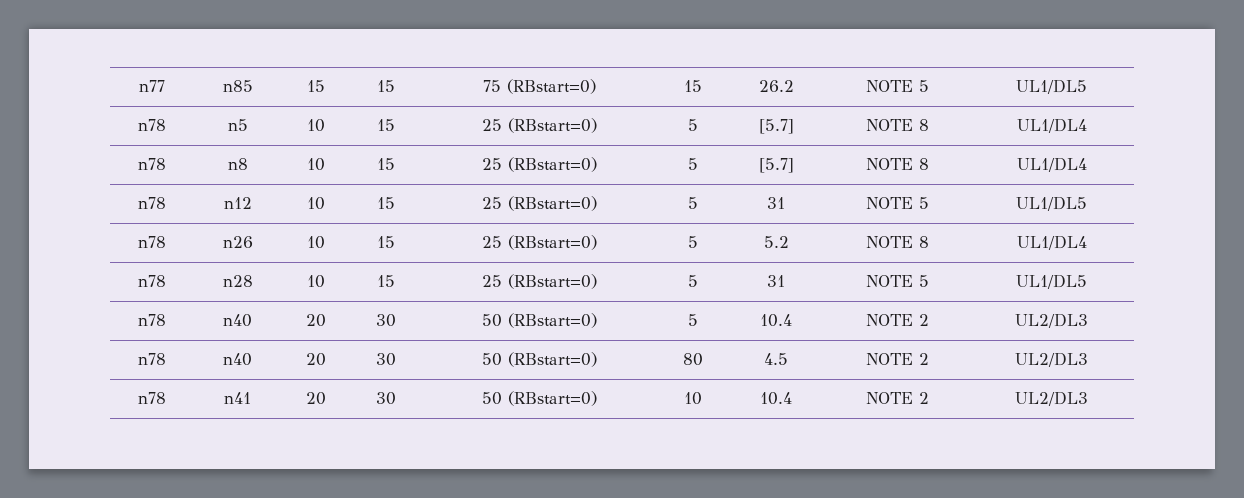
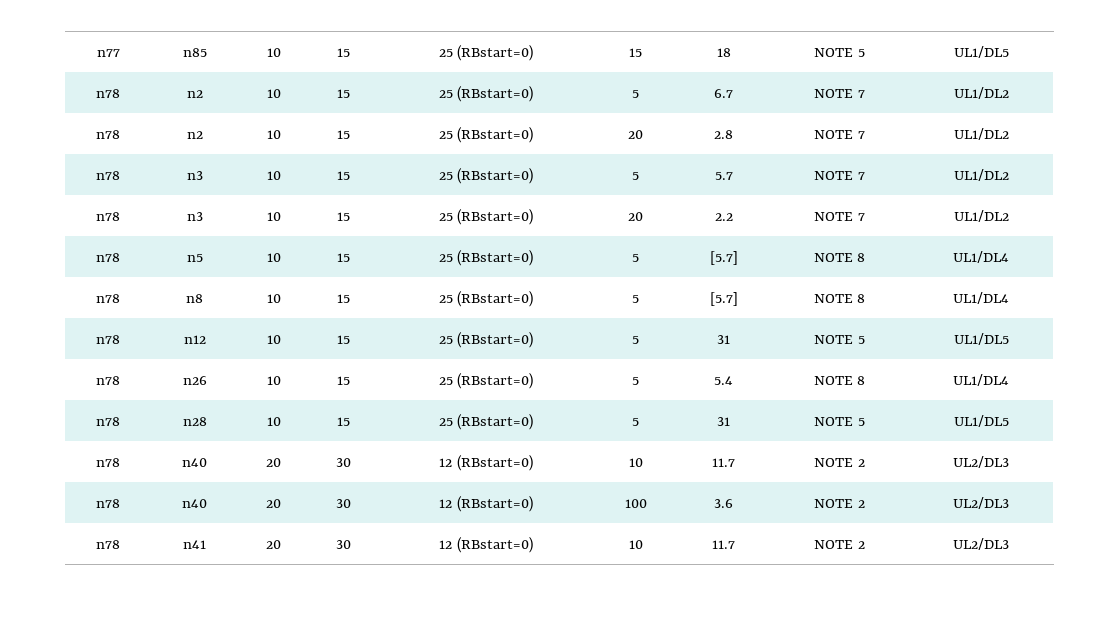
- n77 | n85 | 15 | 15 | 75 (RBstart=0) | 15 | 26.2 | NOTE 5 | UL1/DL5
+ n77 | n85 | 10 | 15 | 25 (RBstart=0) | 15 | 18 | NOTE 5 | UL1/DL5
+ n78 | n2 | 10 | 15 | 25 (RBstart=0) | 5 | 6.7 | NOTE 7 | UL1/DL2
+ n78 | n2 | 10 | 15 | 25 (RBstart=0) | 20 | 2.8 | NOTE 7 | UL1/DL2
+ n78 | n3 | 10 | 15 | 25 (RBstart=0) | 5 | 5.7 | NOTE 7 | UL1/DL2
+ n78 | n3 | 10 | 15 | 25 (RBstart=0) | 20 | 2.2 | NOTE 7 | UL1/DL2
- n78 | n26 | 10 | 15 | 25 (RBstart=0) | 5 | 5.2 | NOTE 8 | UL1/DL4
+ n78 | n26 | 10 | 15 | 25 (RBstart=0) | 5 | 5.4 | NOTE 8 | UL1/DL4
- n78 | n40 | 20 | 30 | 50 (RBstart=0) | 5 | 10.4 | NOTE 2 | UL2/DL3
+ n78 | n40 | 20 | 30 | 12 (RBstart=0) | 10 | 11.7 | NOTE 2 | UL2/DL3
- n78 | n40 | 20 | 30 | 50 (RBstart=0) | 80 | 4.5 | NOTE 2 | UL2/DL3
+ n78 | n40 | 20 | 30 | 12 (RBstart=0) | 100 | 3.6 | NOTE 2 | UL2/DL3
- n78 | n41 | 20 | 30 | 50 (RBstart=0) | 10 | 10.4 | NOTE 2 | UL2/DL3
+ n78 | n41 | 20 | 30 | 12 (RBstart=0) | 10 | 11.7 | NOTE 2 | UL2/DL3

